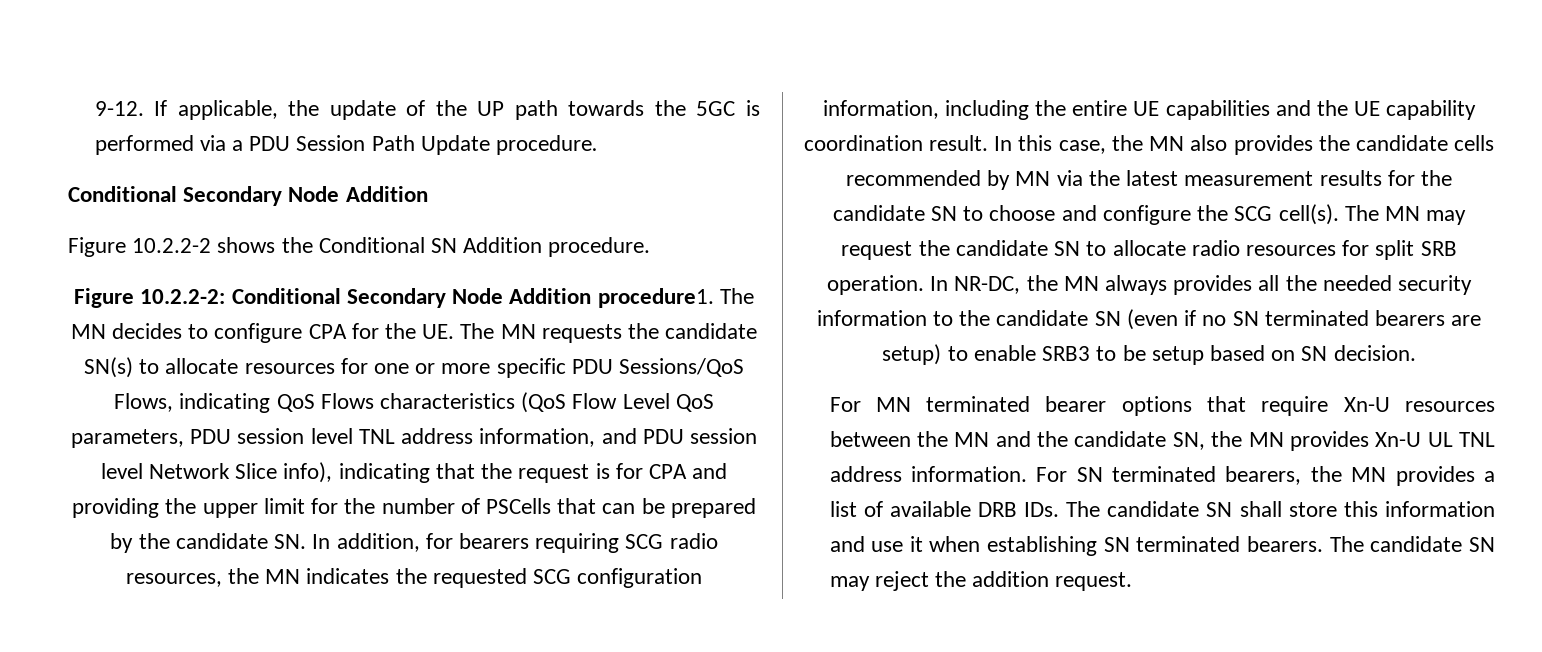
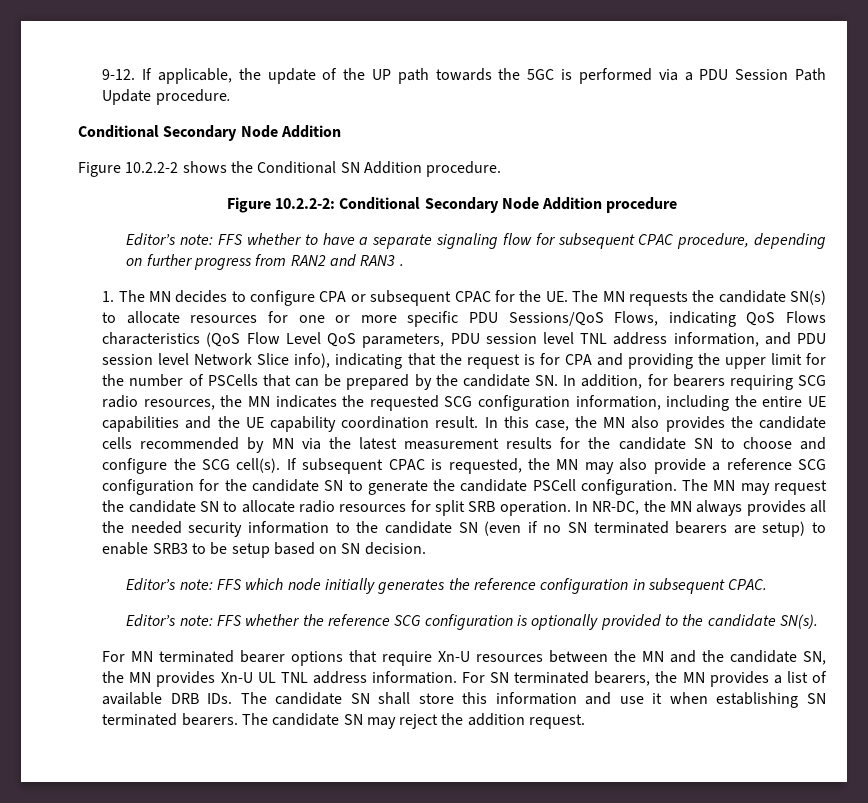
- Conditional Secondary Node Addition procedure1. The MN decides to configure CPA for the UE. The MN requests the candidate SN(s) to allocate resources for one or more specific PDU Sessions/QoS Flows, indicating QoS Flows characteristics (QoS Flow Level QoS parameters, PDU session level TNL address information, and PDU session level Network Slice info), indicating that the request is for CPA and providing the upper limit for the number of PSCells that can be prepared by the candidate SN. In addition, for bearers requiring SCG radio resources, the MN indicates the requested SCG configuration information, including the entire UE capabilities and the UE capability coordination result.
+ Conditional Secondary Node Addition procedure
+ Editor’s note: FFS whether to have a separate signaling flow for subsequent CPAC procedure, depending on further progress from RAN2 and RAN3 .
+ 1. The MN decides to configure CPA or subsequent CPAC for the UE. The MN requests the candidate SN(s) to allocate resources for one or more specific PDU Sessions/QoS Flows, indicating QoS Flows characteristics (QoS Flow Level QoS parameters, PDU session level TNL address information, and PDU session level Network Slice info), indicating that the request is for CPA and providing the upper limit for the number of PSCells that can be prepared by the candidate SN. In addition, for bearers requiring SCG radio resources, the MN indicates the requested SCG configuration information, including the entire UE capabilities and the UE capability coordination result.
+ If subsequent CPAC is requested, the MN may also provide a reference SCG configuration for the candidate SN to generate the candidate PSCell configuration.
+ Editor’s note: FFS which node initially generates the reference configuration in subsequent CPAC.
+ Editor’s note: FFS whether the reference SCG configuration is optionally provided to the candidate SN(s).

